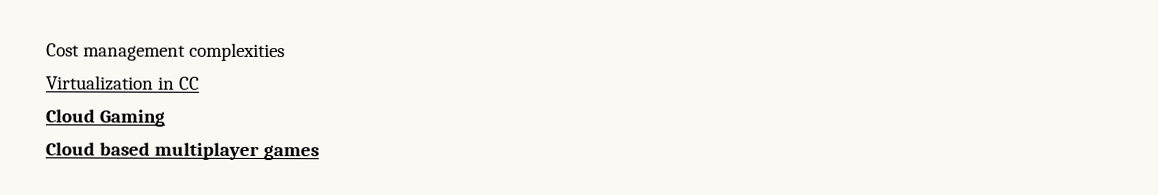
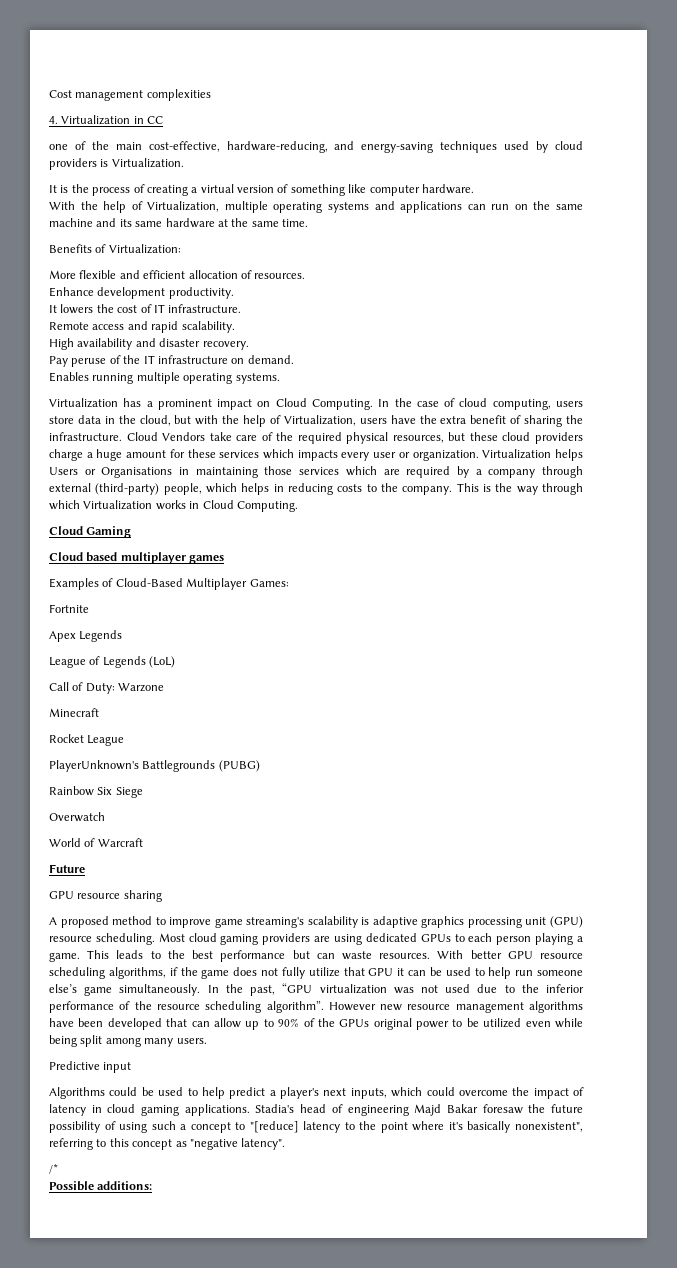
- Virtualization in CC
+ 4. Virtualization in CC
+ one of the main cost-effective, hardware-reducing, and energy-saving techniques used by cloud providers is Virtualization.
+ It is the process of creating a virtual version of something like computer hardware.
+ With the help of Virtualization, multiple operating systems and applications can run on the same machine and its same hardware at the same time.
+ Benefits of Virtualization:
+ More flexible and efficient allocation of resources.
+ Enhance development productivity.
+ It lowers the cost of IT infrastructure.
+ Remote access and rapid scalability.
+ High availability and disaster recovery.
+ Pay peruse of the IT infrastructure on demand.
+ Enables running multiple operating systems.
+ Virtualization has a prominent impact on Cloud Computing. In the case of cloud computing, users store data in the cloud, but with the help of Virtualization, users have the extra benefit of sharing the infrastructure. Cloud Vendors take care of the required physical resources, but these cloud providers charge a huge amount for these services which impacts every user or organization. Virtualization helps Users or Organisations in maintaining those services which are required by a company through external (third-party) people, which helps in reducing costs to the company. This is the way through which Virtualization works in Cloud Computing.
+ Examples of Cloud-Based Multiplayer Games:
+ Fortnite
+ Apex Legends
+ League of Legends (LoL)
+ Call of Duty: Warzone
+ Minecraft
+ Rocket League
+ PlayerUnknown's Battlegrounds (PUBG)
+ Rainbow Six Siege
+ Overwatch
+ World of Warcraft
+ Future
+ GPU resource sharing
+ A proposed method to improve game streaming's scalability is adaptive graphics processing unit (GPU) resource scheduling. Most cloud gaming providers are using dedicated GPUs to each person playing a game. This leads to the best performance but can waste resources. With better GPU resource scheduling algorithms, if the game does not fully utilize that GPU it can be used to help run someone else’s game simultaneously. In the past, “GPU virtualization was not used due to the inferior performance of the resource scheduling algorithm”. However new resource management algorithms have been developed that can allow up to 90% of the GPUs original power to be utilized even while being split among many users.
+ Predictive input
+ Algorithms could be used to help predict a player's next inputs, which could overcome the impact of latency in cloud gaming applications. Stadia's head of engineering Majd Bakar foresaw the future possibility of using such a concept to "[reduce] latency to the point where it's basically nonexistent", referring to this concept as "negative latency".
+ /*
+ Possible additions:

